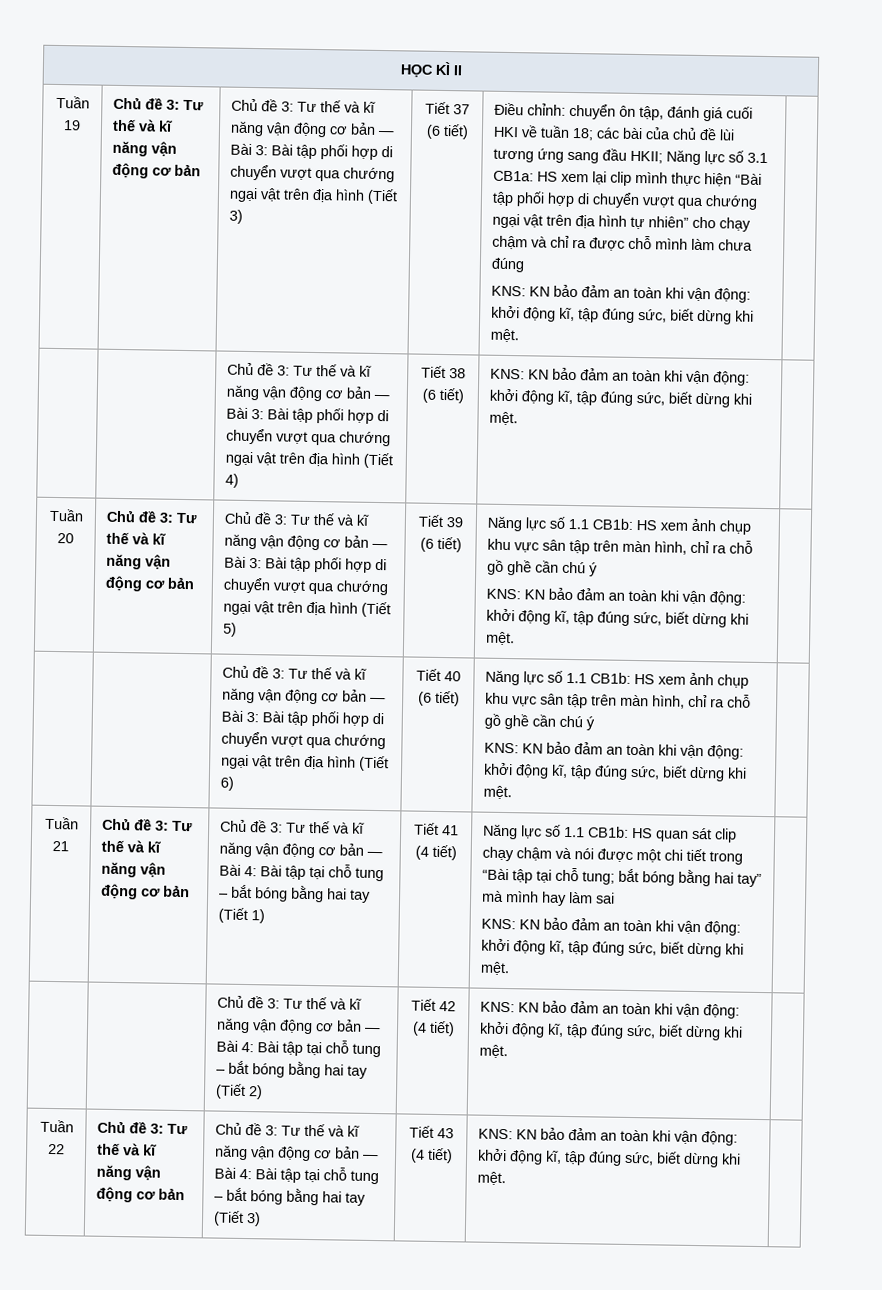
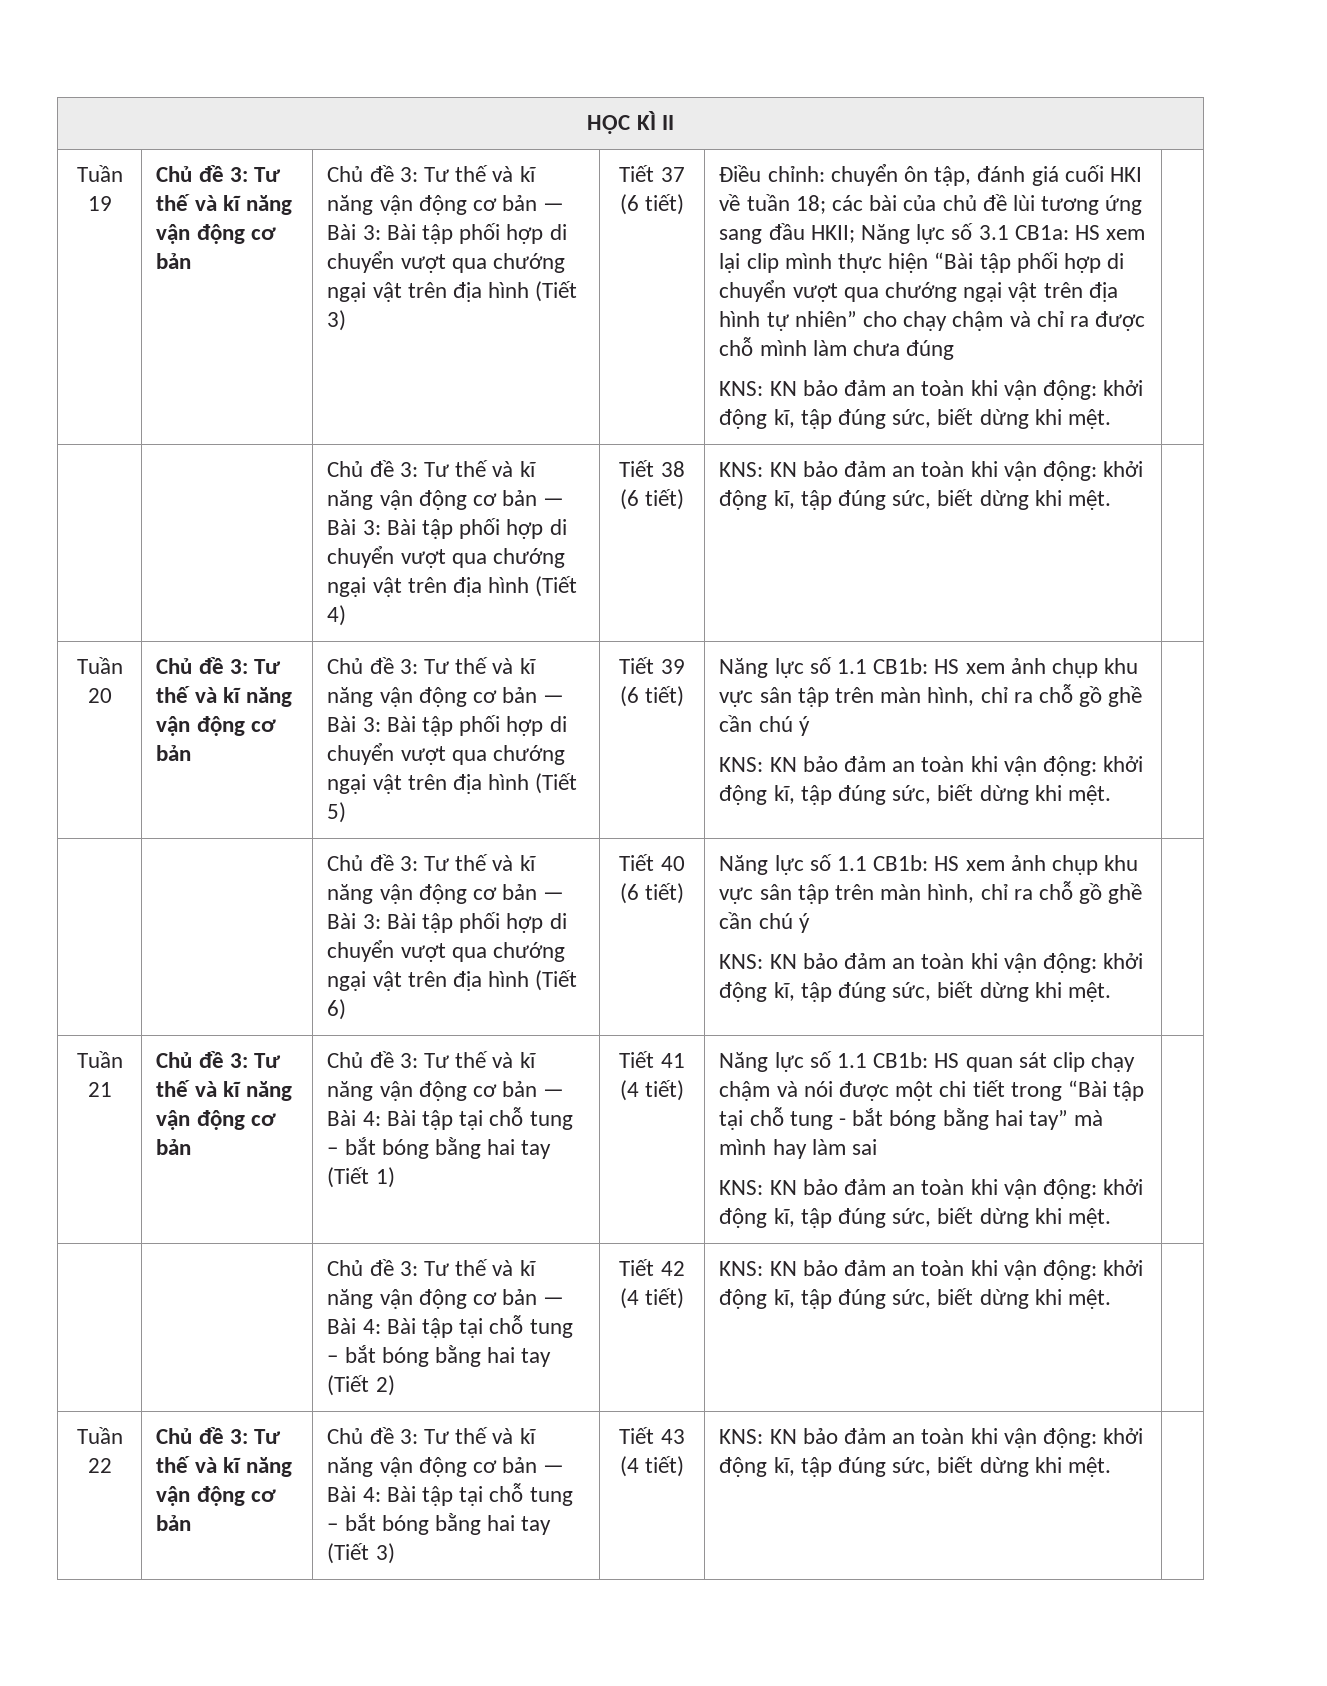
- Năng lực số 1.1 CB1b: HS quan sát clip chạy chậm và nói được một chi tiết trong “Bài tập tại chỗ tung; bắt bóng bằng hai tay” mà mình hay làm sai
+ Năng lực số 1.1 CB1b: HS quan sát clip chạy chậm và nói được một chi tiết trong “Bài tập tại chỗ tung - bắt bóng bằng hai tay” mà mình hay làm sai

